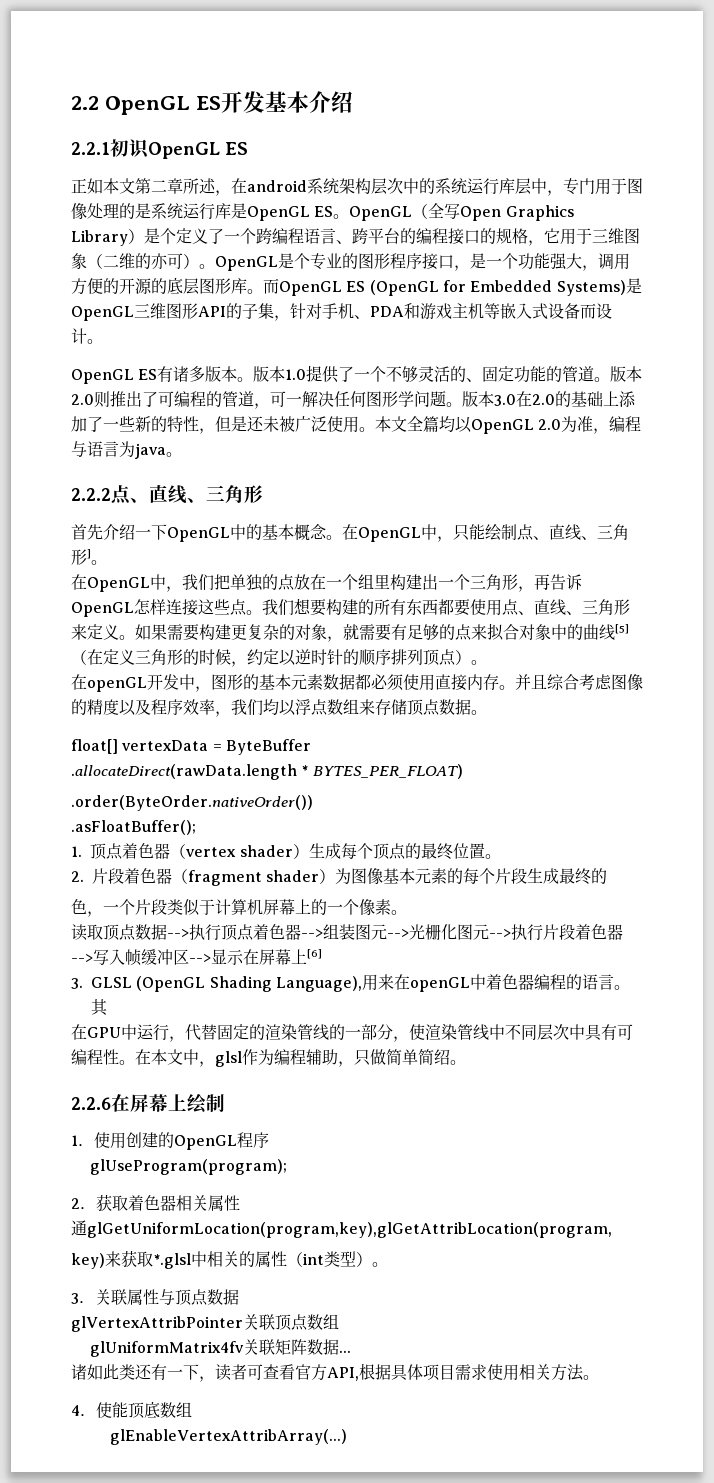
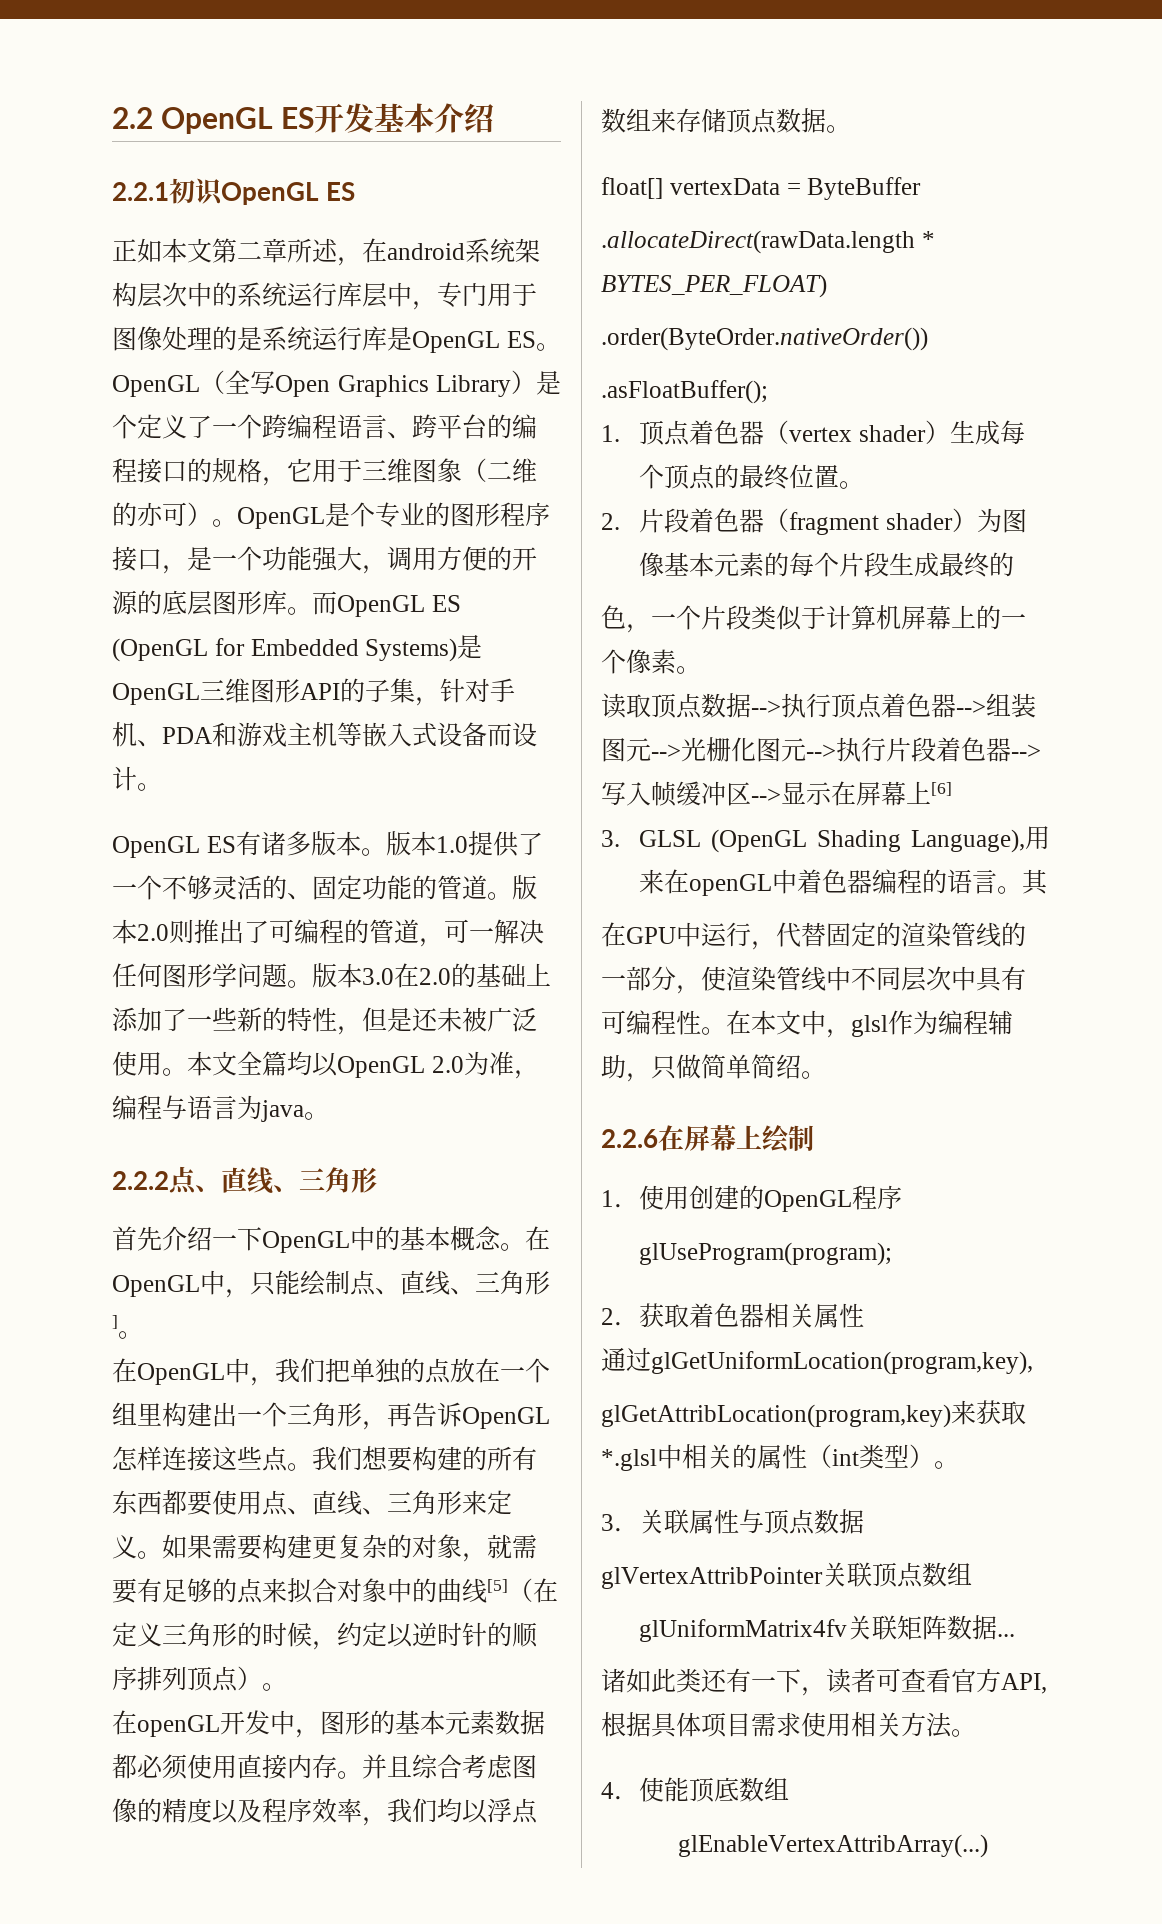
- 通glGetUniformLocation(program,key),glGetAttribLocation(program,
- key)来获取*.glsl中相关的属性（int类型）。
+ 通过glGetUniformLocation(program,key),
+ glGetAttribLocation(program,key)来获取*.glsl中相关的属性（int类型）。

